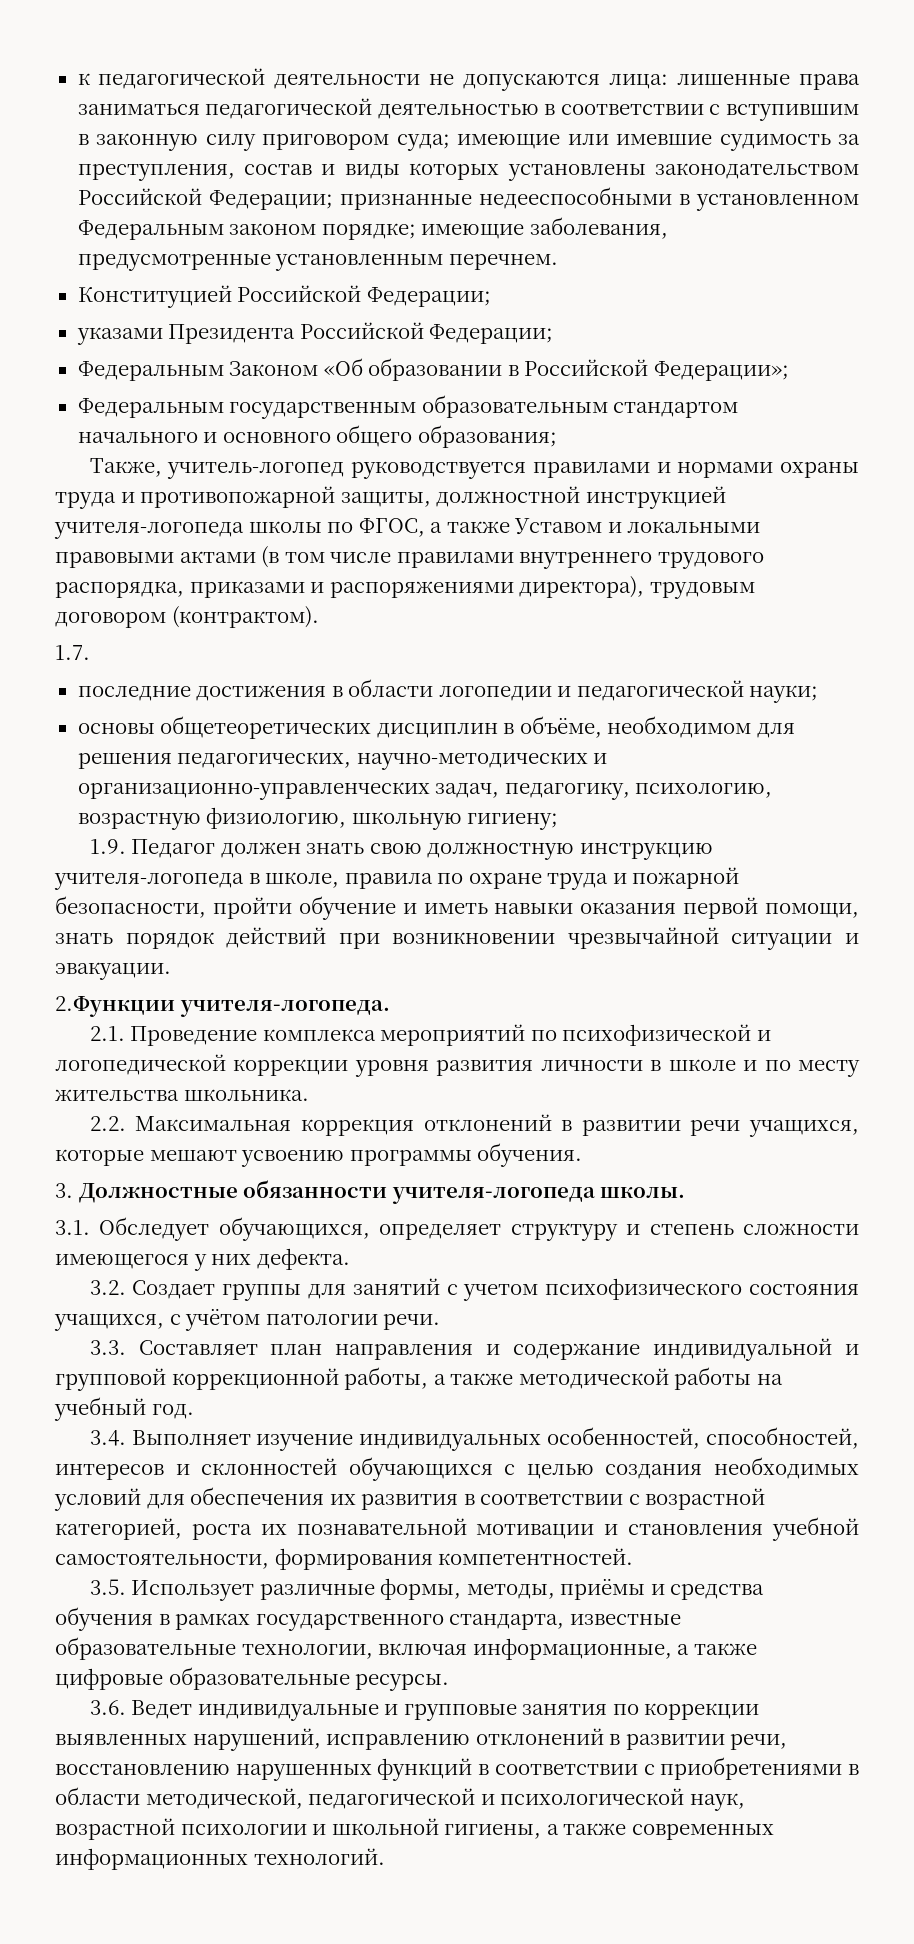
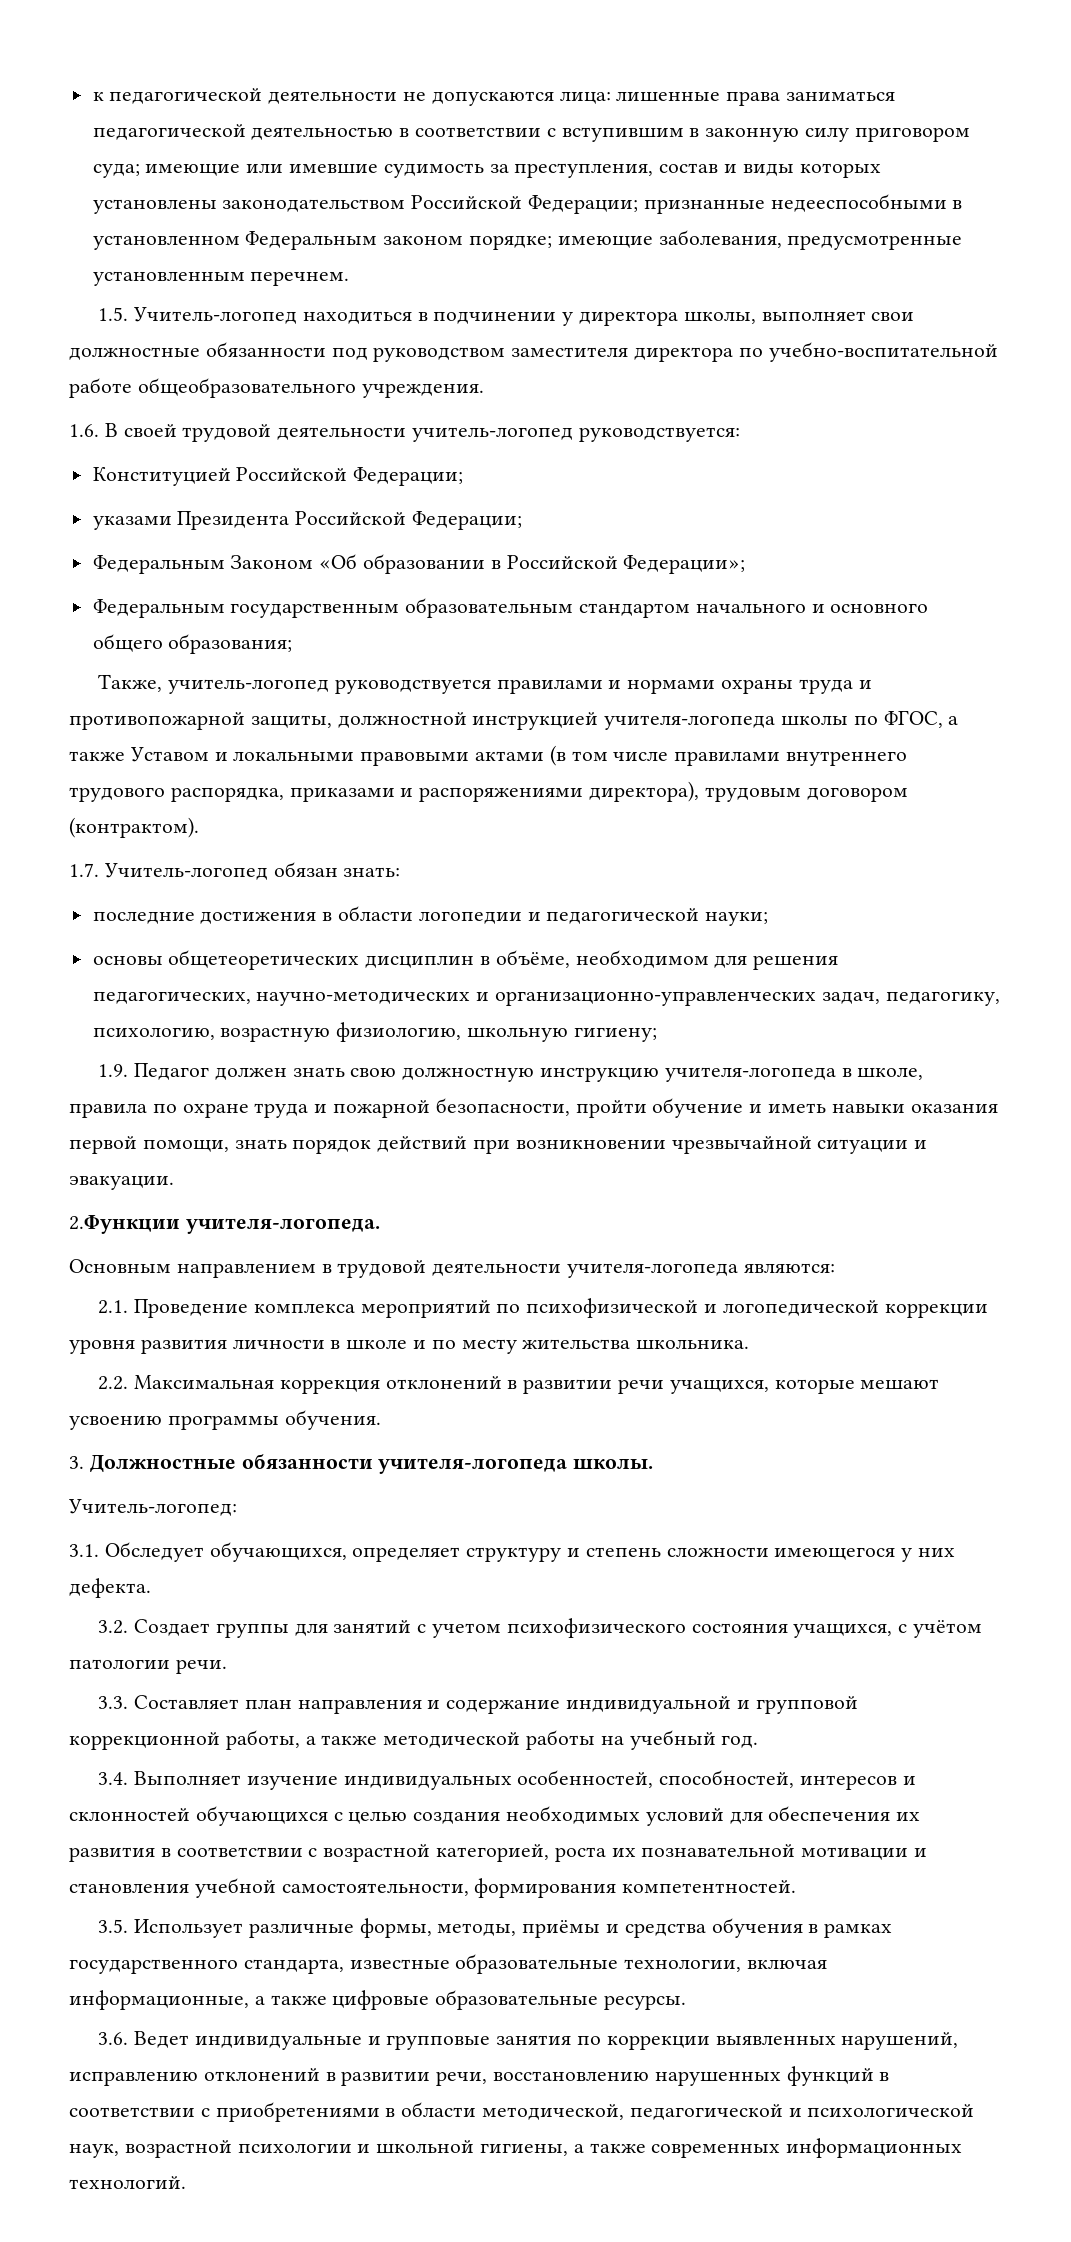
+ 1.5. Учитель-логопед находиться в подчинении у директора школы, выполняет свои должностные обязанности под руководством заместителя директора по учебно-воспитательной работе общеобразовательного учреждения.
+ 1.6. В своей трудовой деятельности учитель-логопед руководствуется:
- 1.7.
+ 1.7. Учитель-логопед обязан знать:
+ Основным направлением в трудовой деятельности учителя-логопеда являются:
+ Учитель-логопед:

